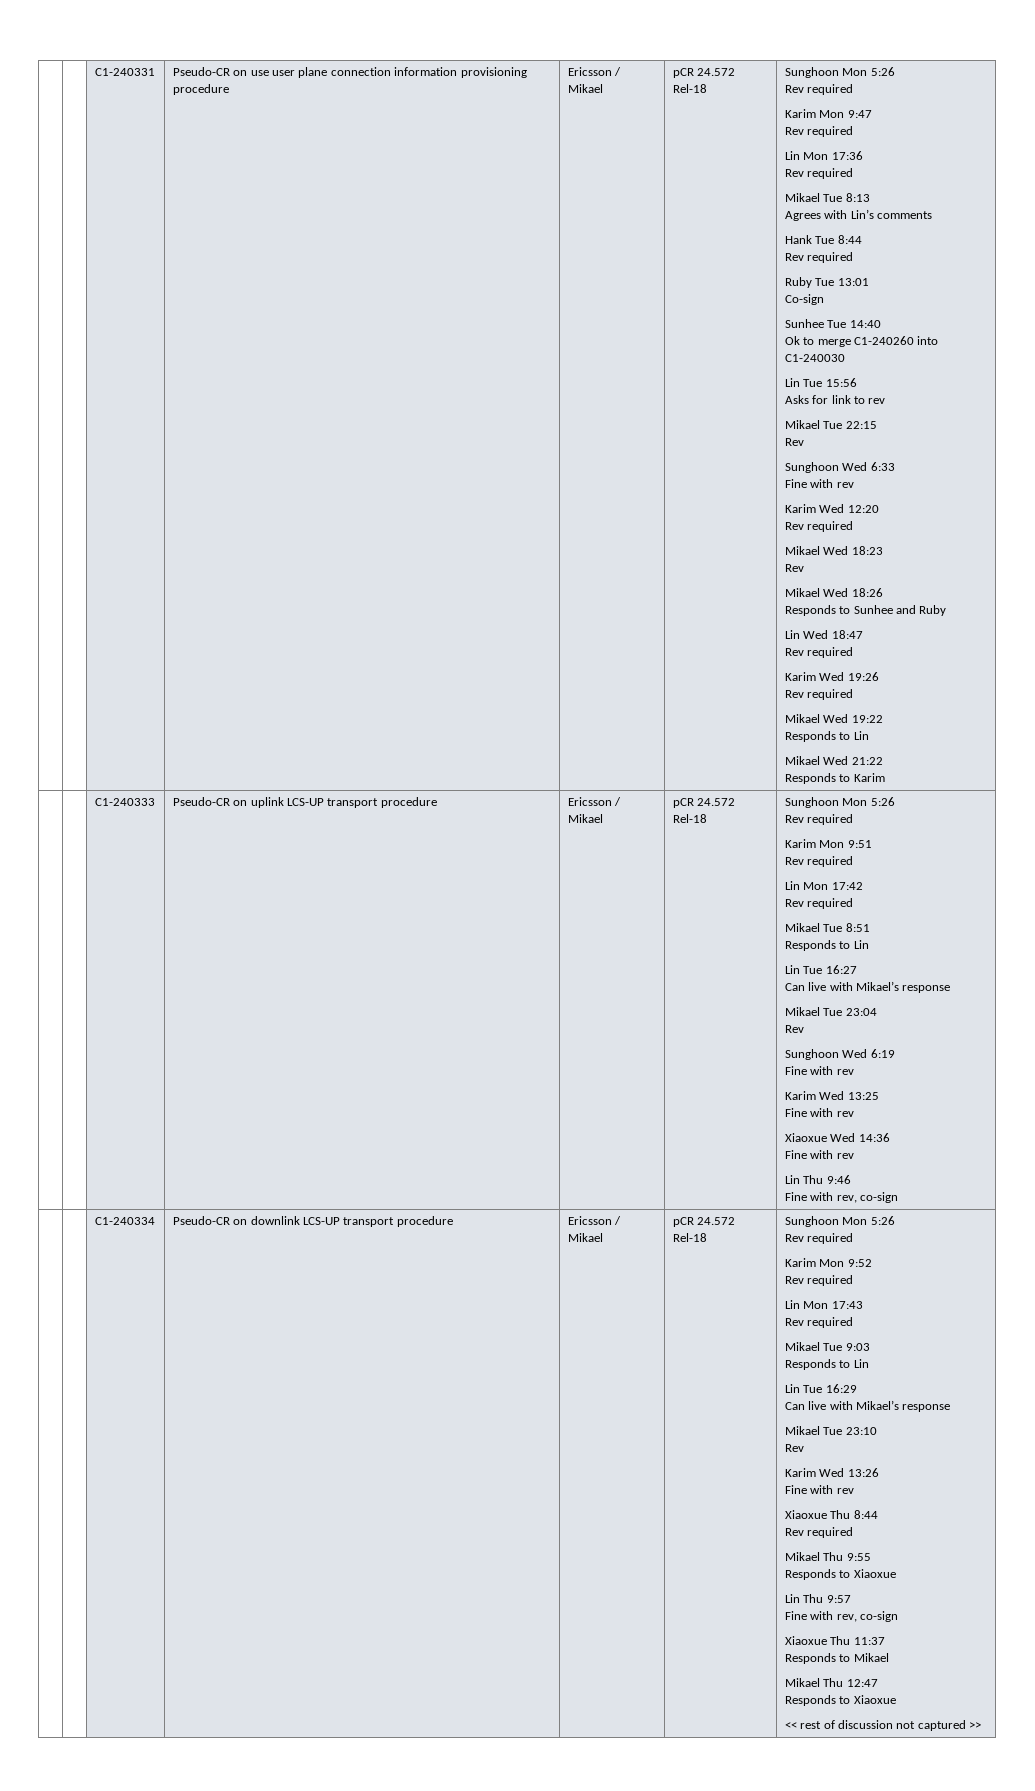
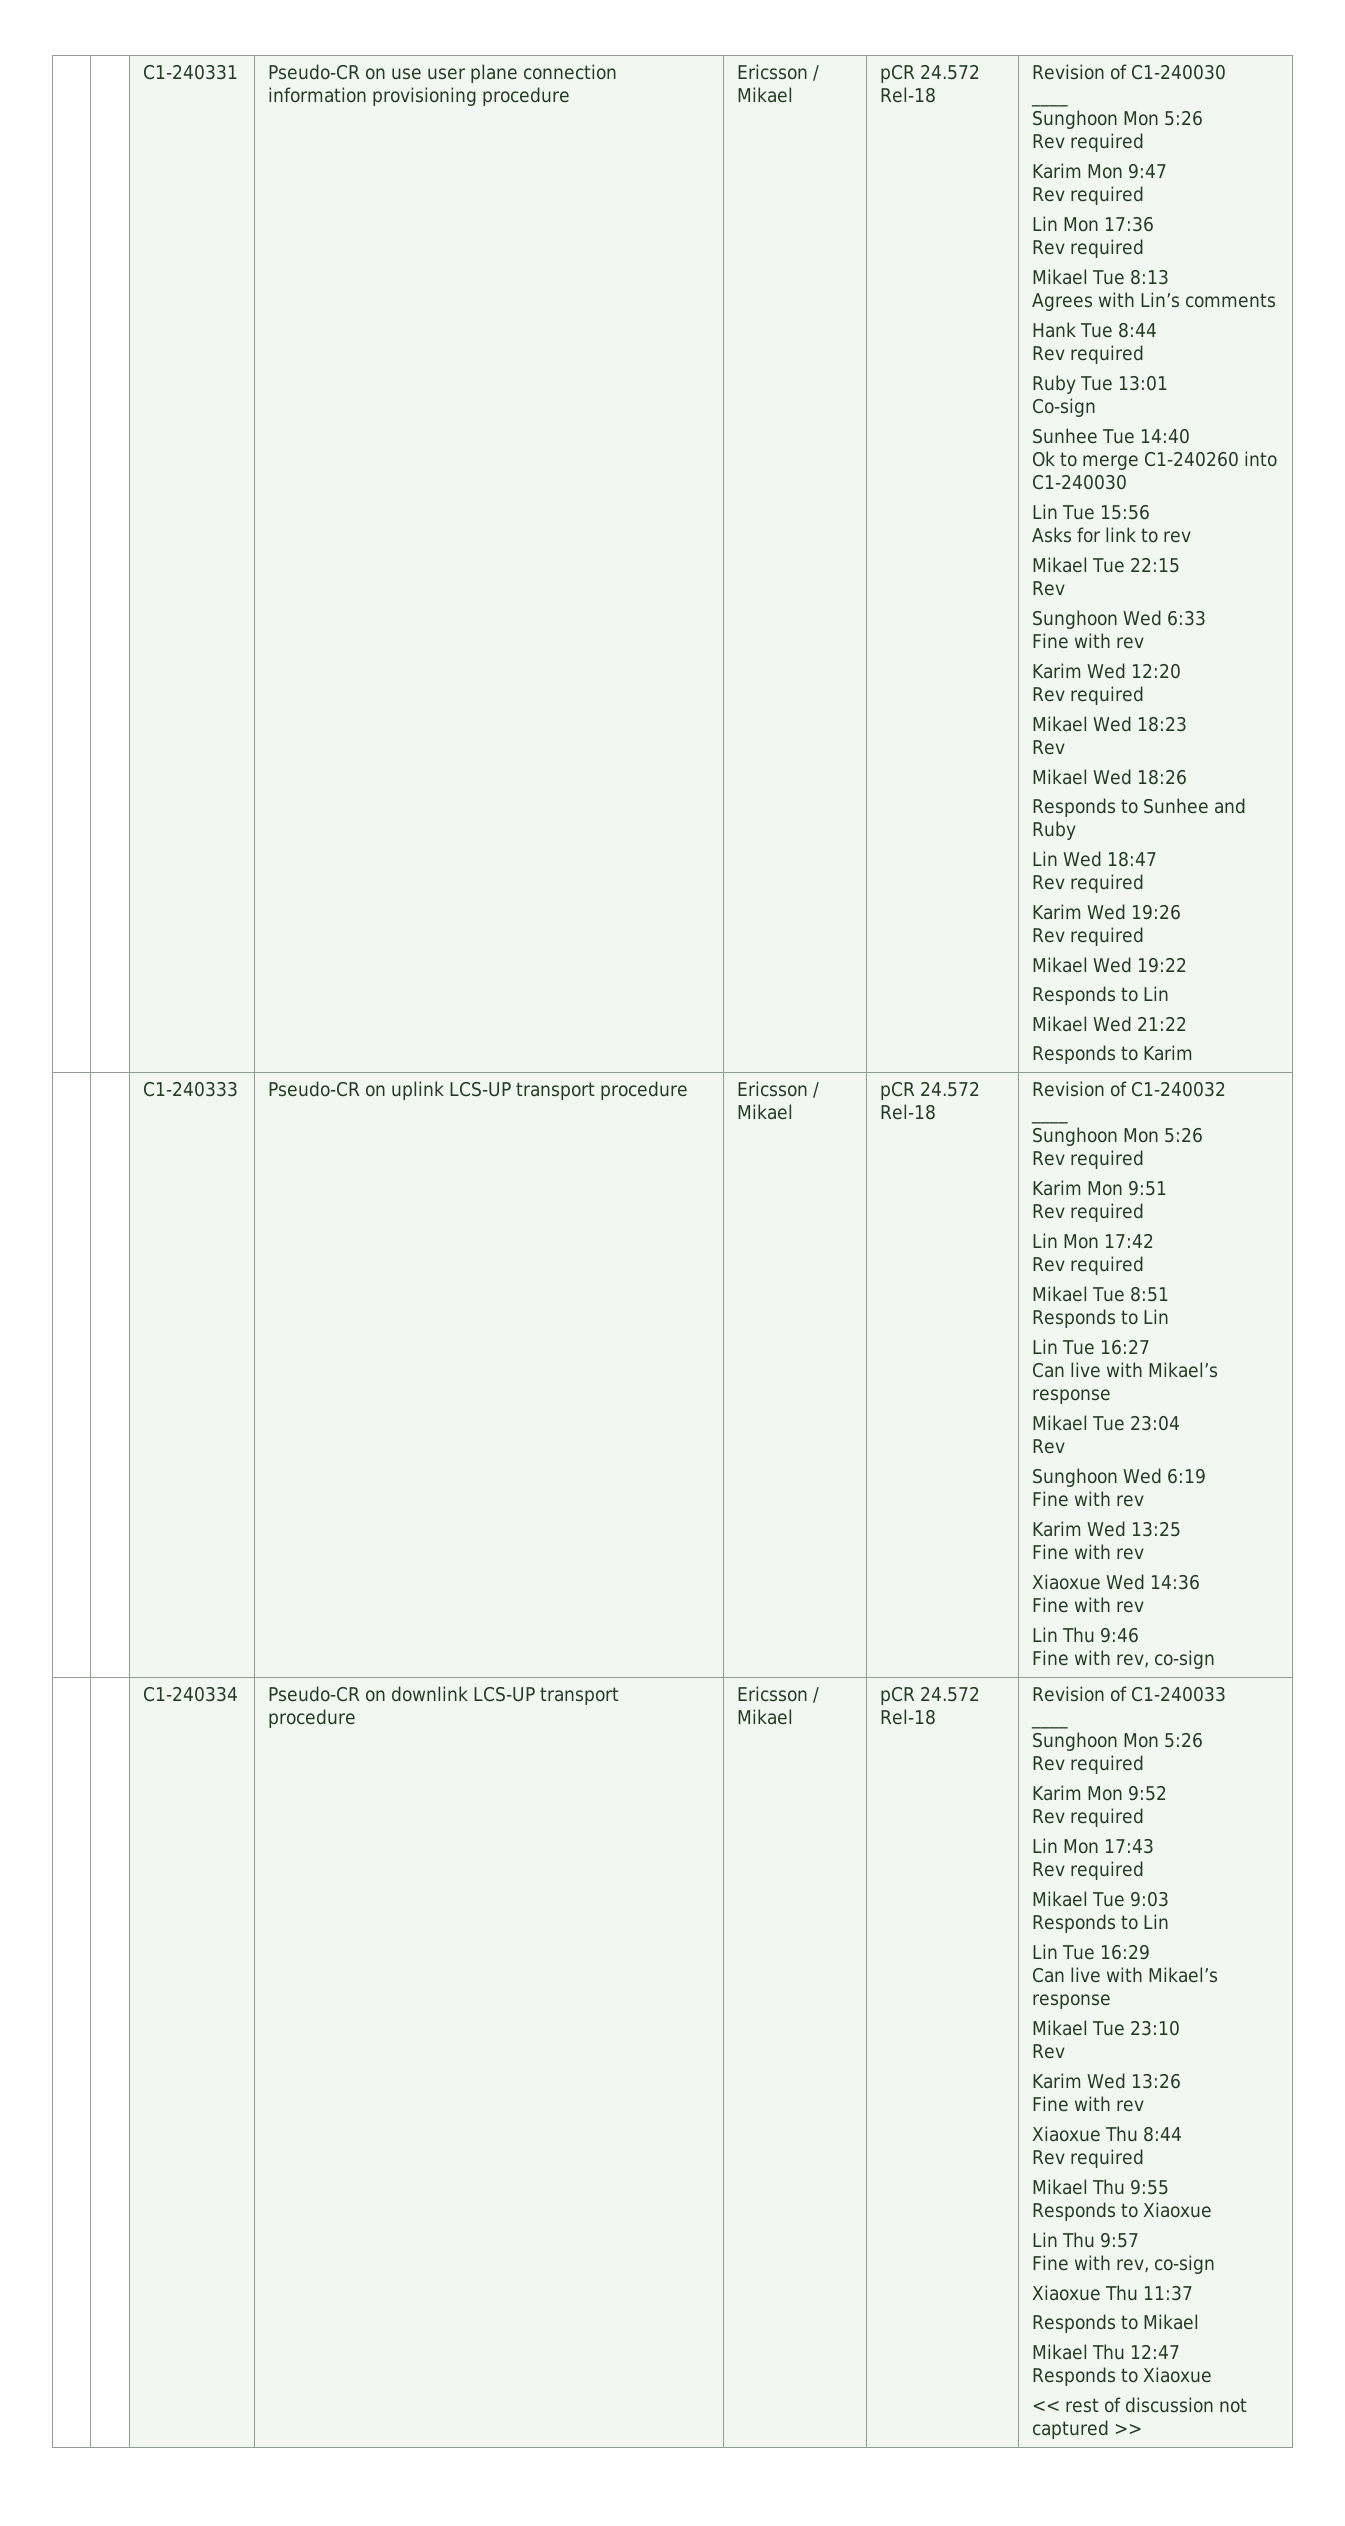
+ Revision of C1-240030
+ ____
+ Revision of C1-240032
+ ____
+ Revision of C1-240033
+ ____

